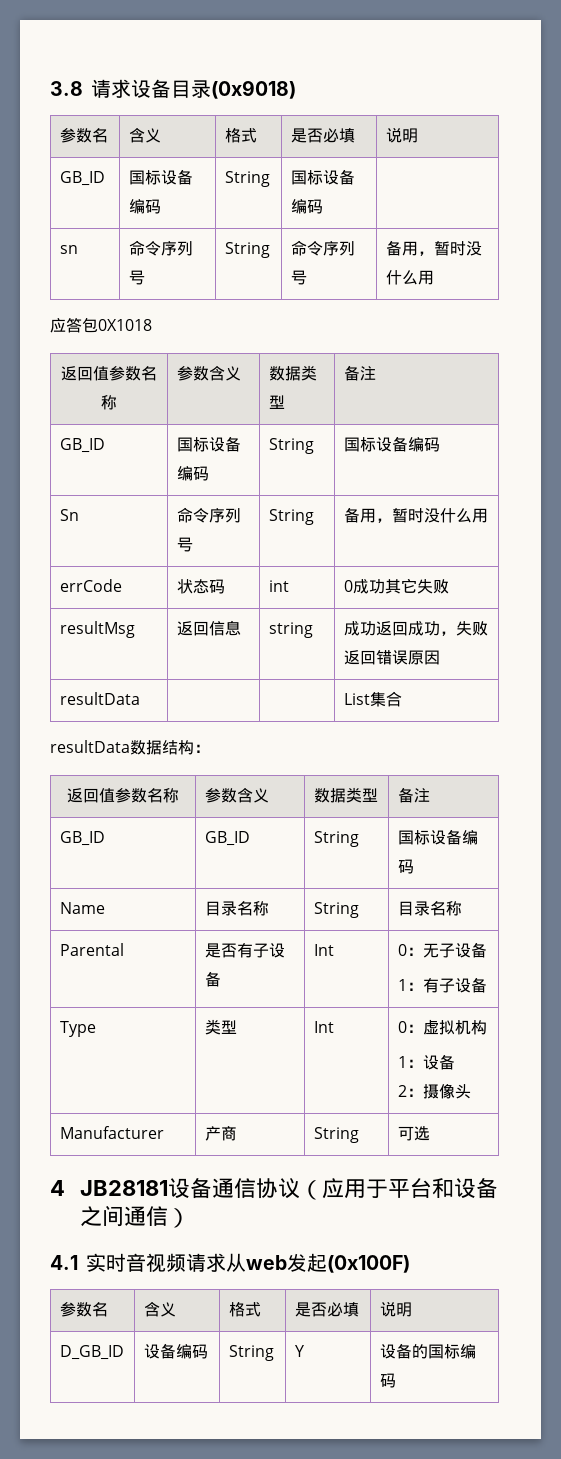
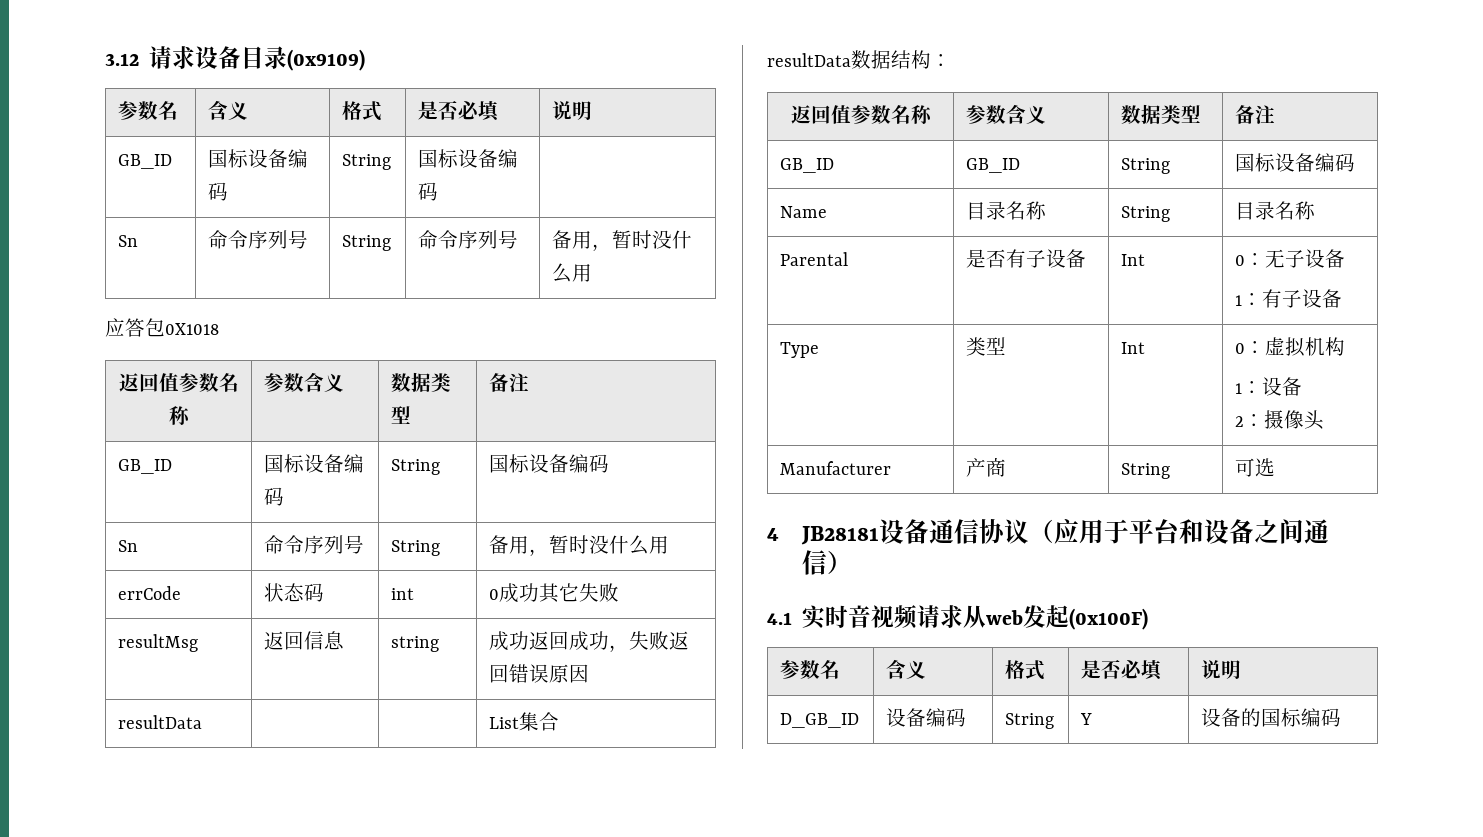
- 3.8请求设备目录(0x9018)
+ 3.12请求设备目录(0x9109)
- sn | 命令序列号 | String | 命令序列号 | 备用，暂时没什么用
+ Sn | 命令序列号 | String | 命令序列号 | 备用，暂时没什么用

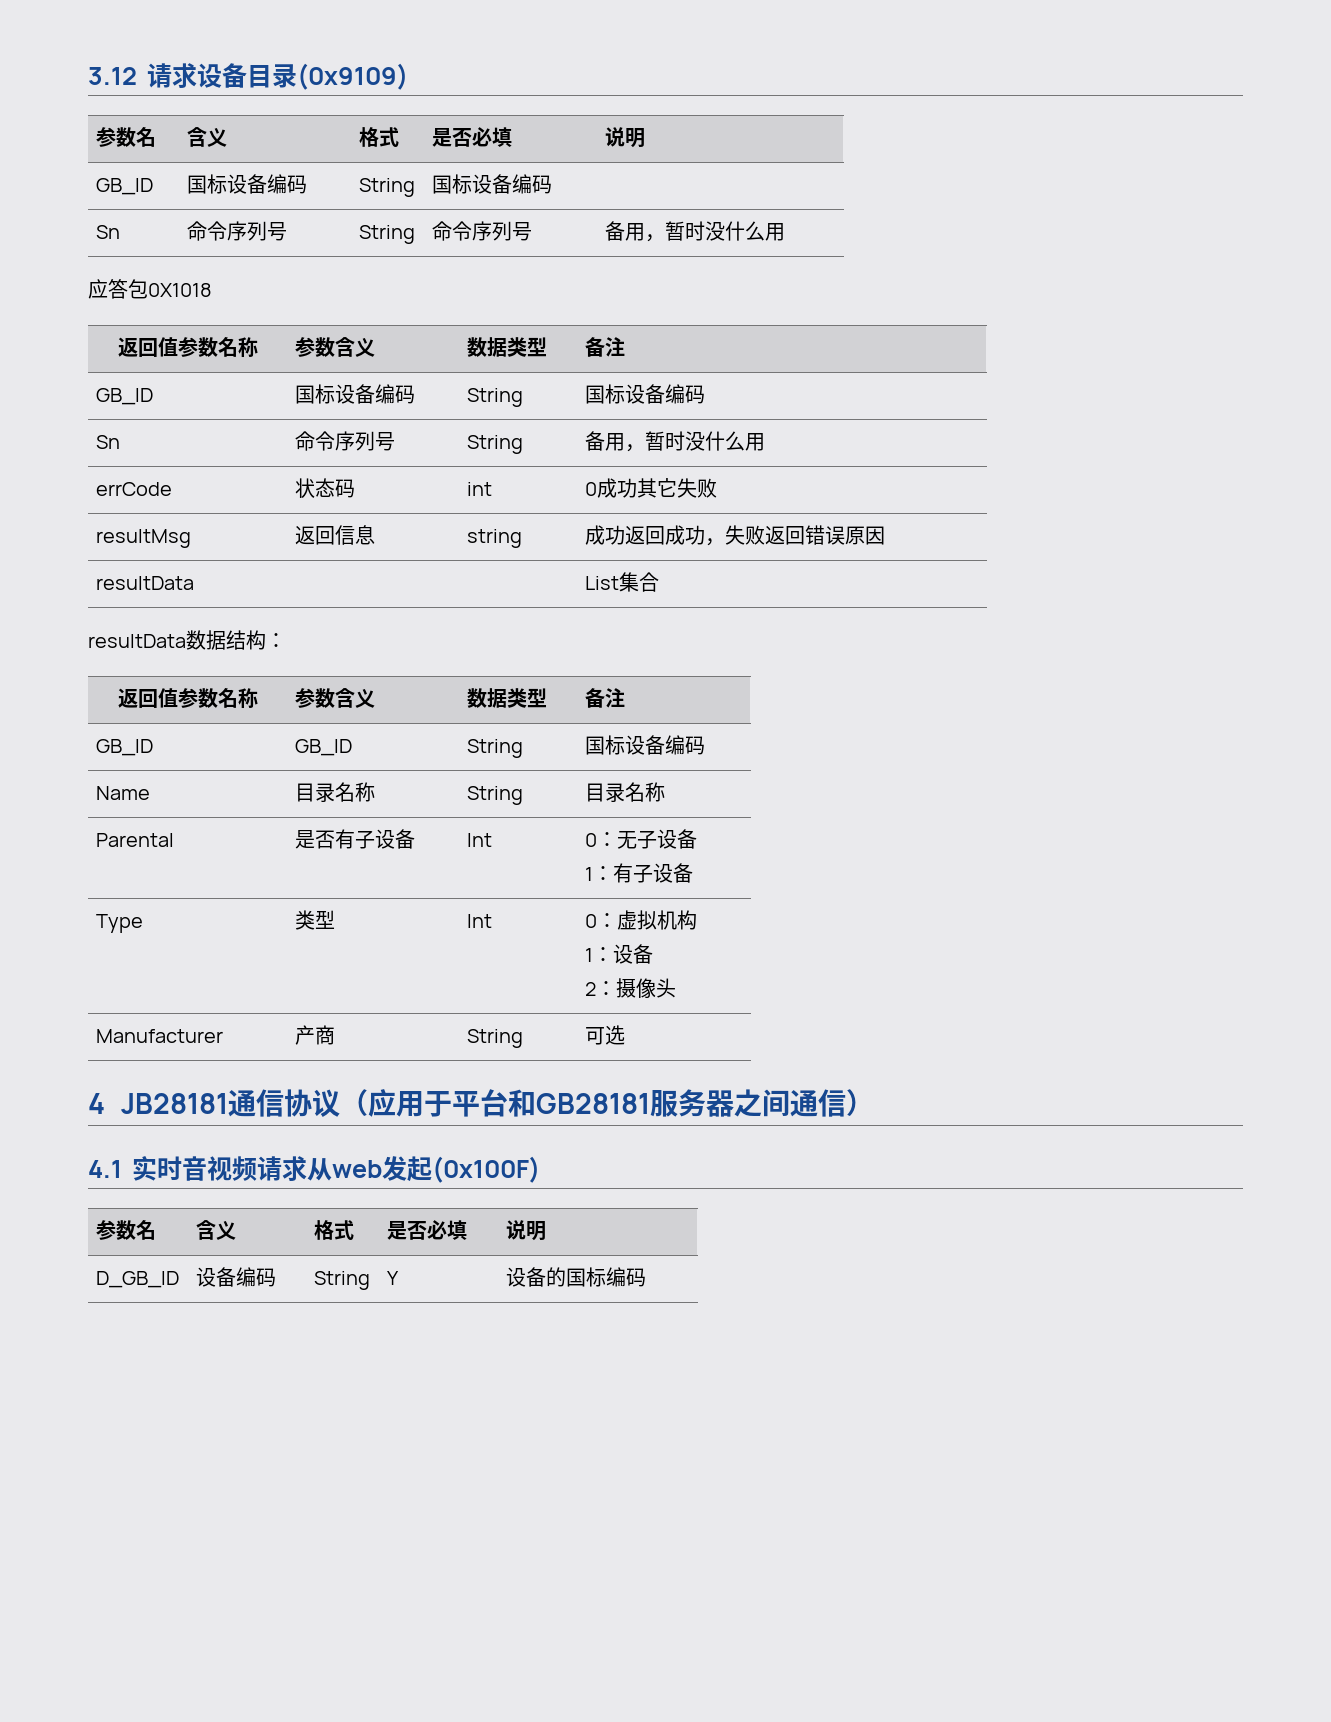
- 4 JB28181设备通信协议（应用于平台和设备之间通信）
+ 4 JB28181通信协议（应用于平台和GB28181服务器之间通信）

